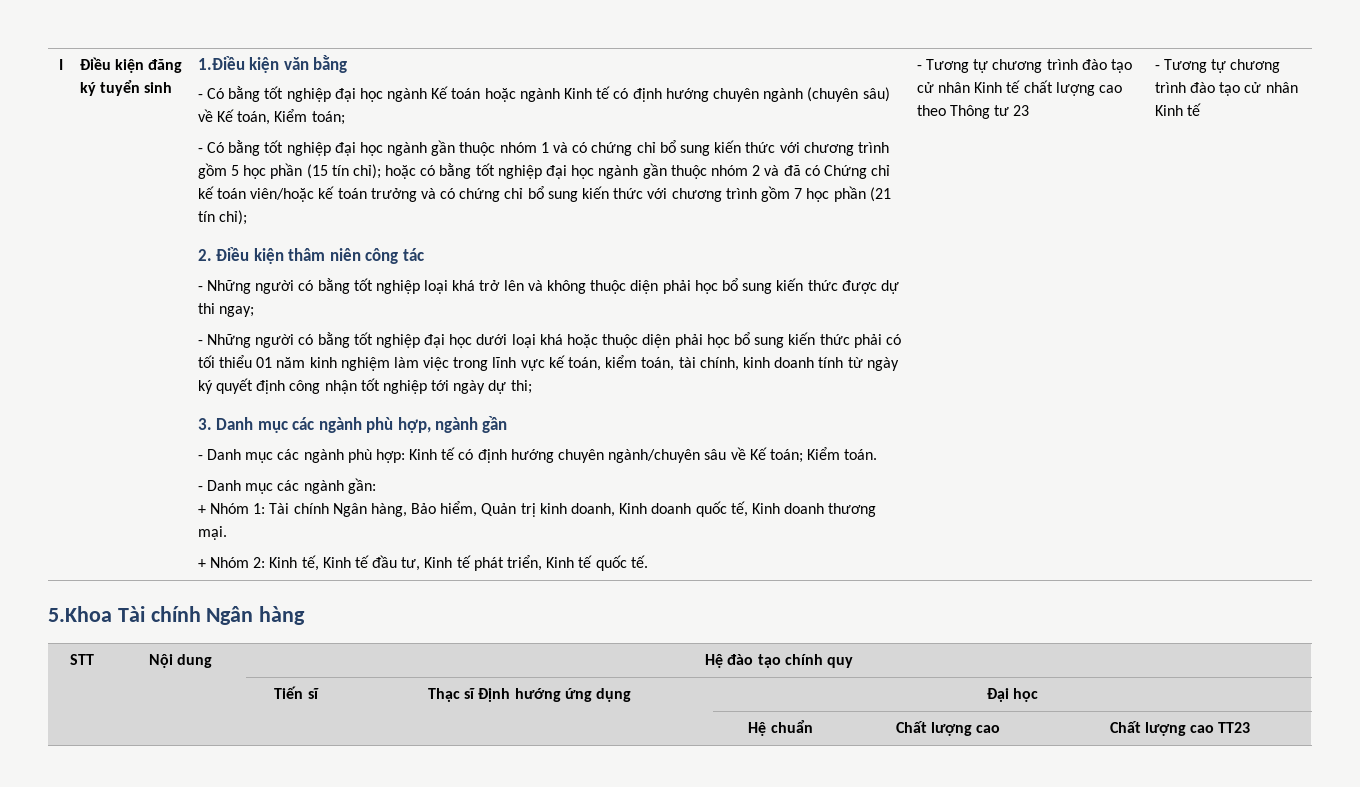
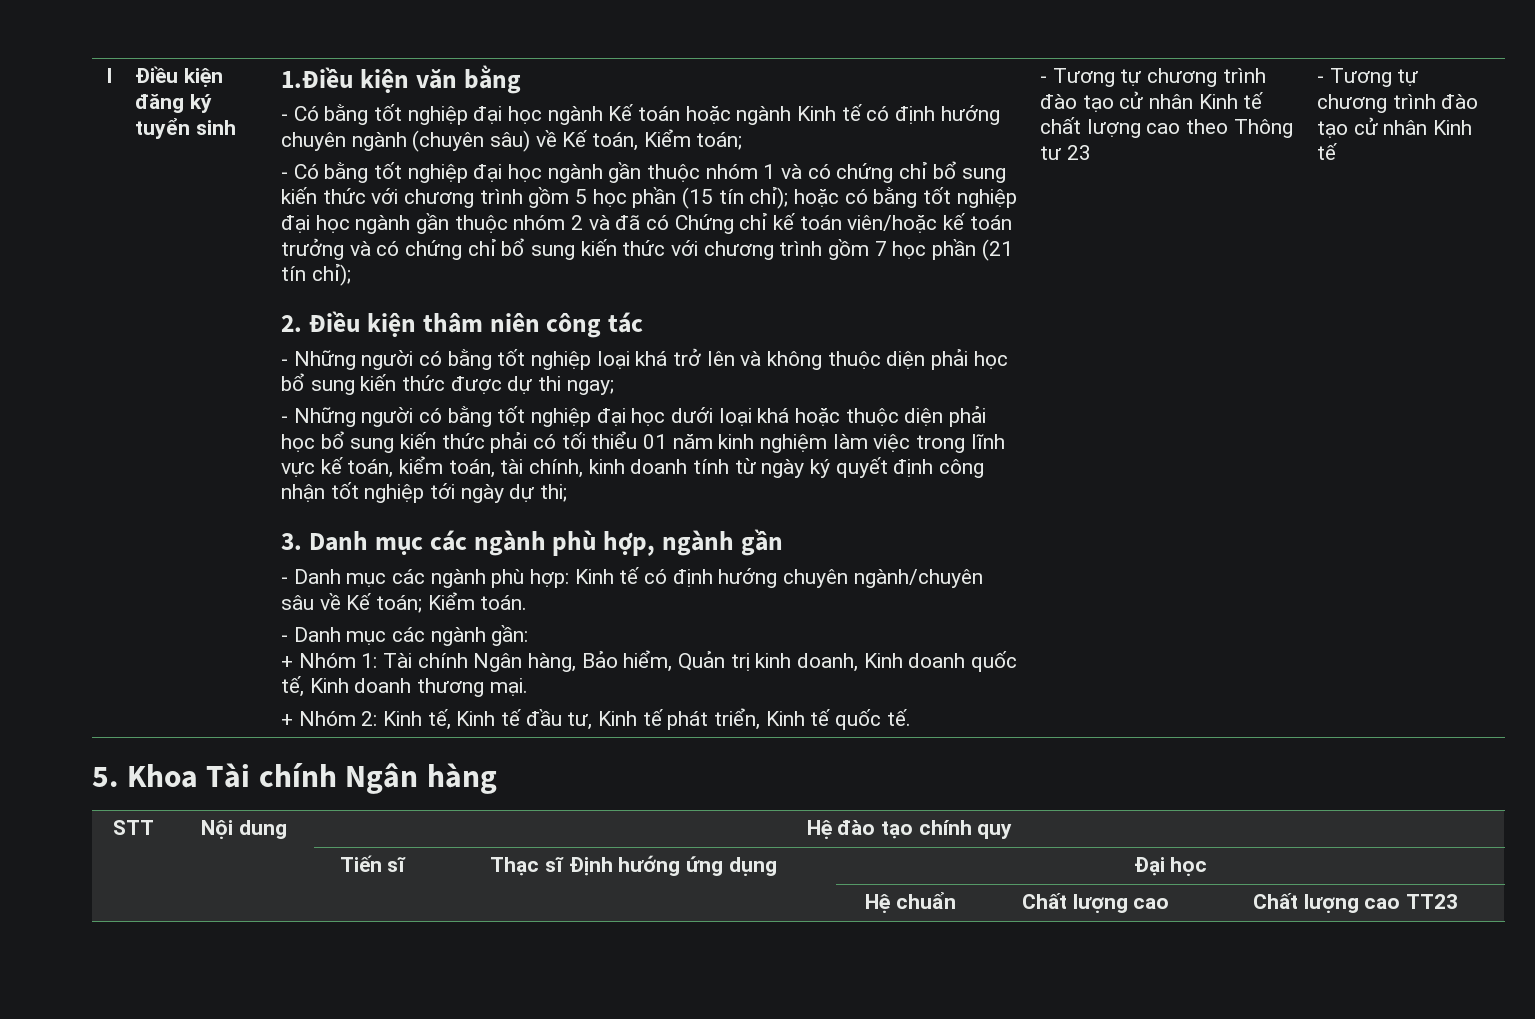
- 5.Khoa Tài chính Ngân hàng
+ 5. Khoa Tài chính Ngân hàng

